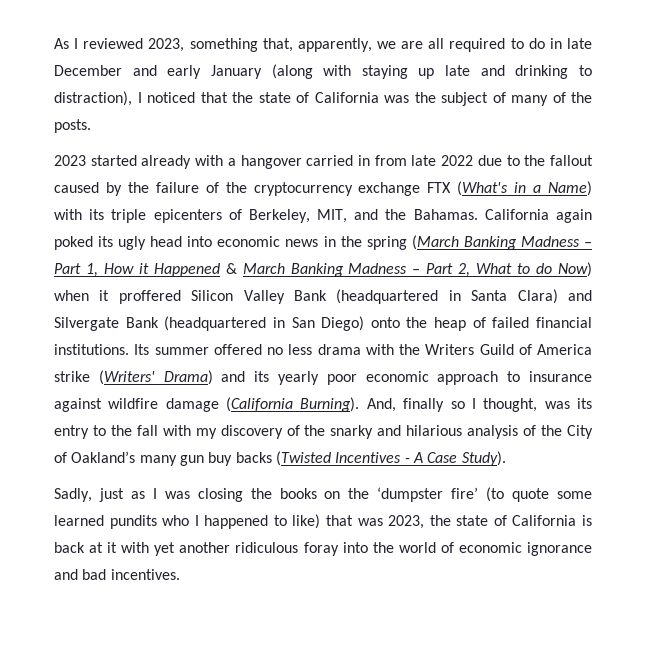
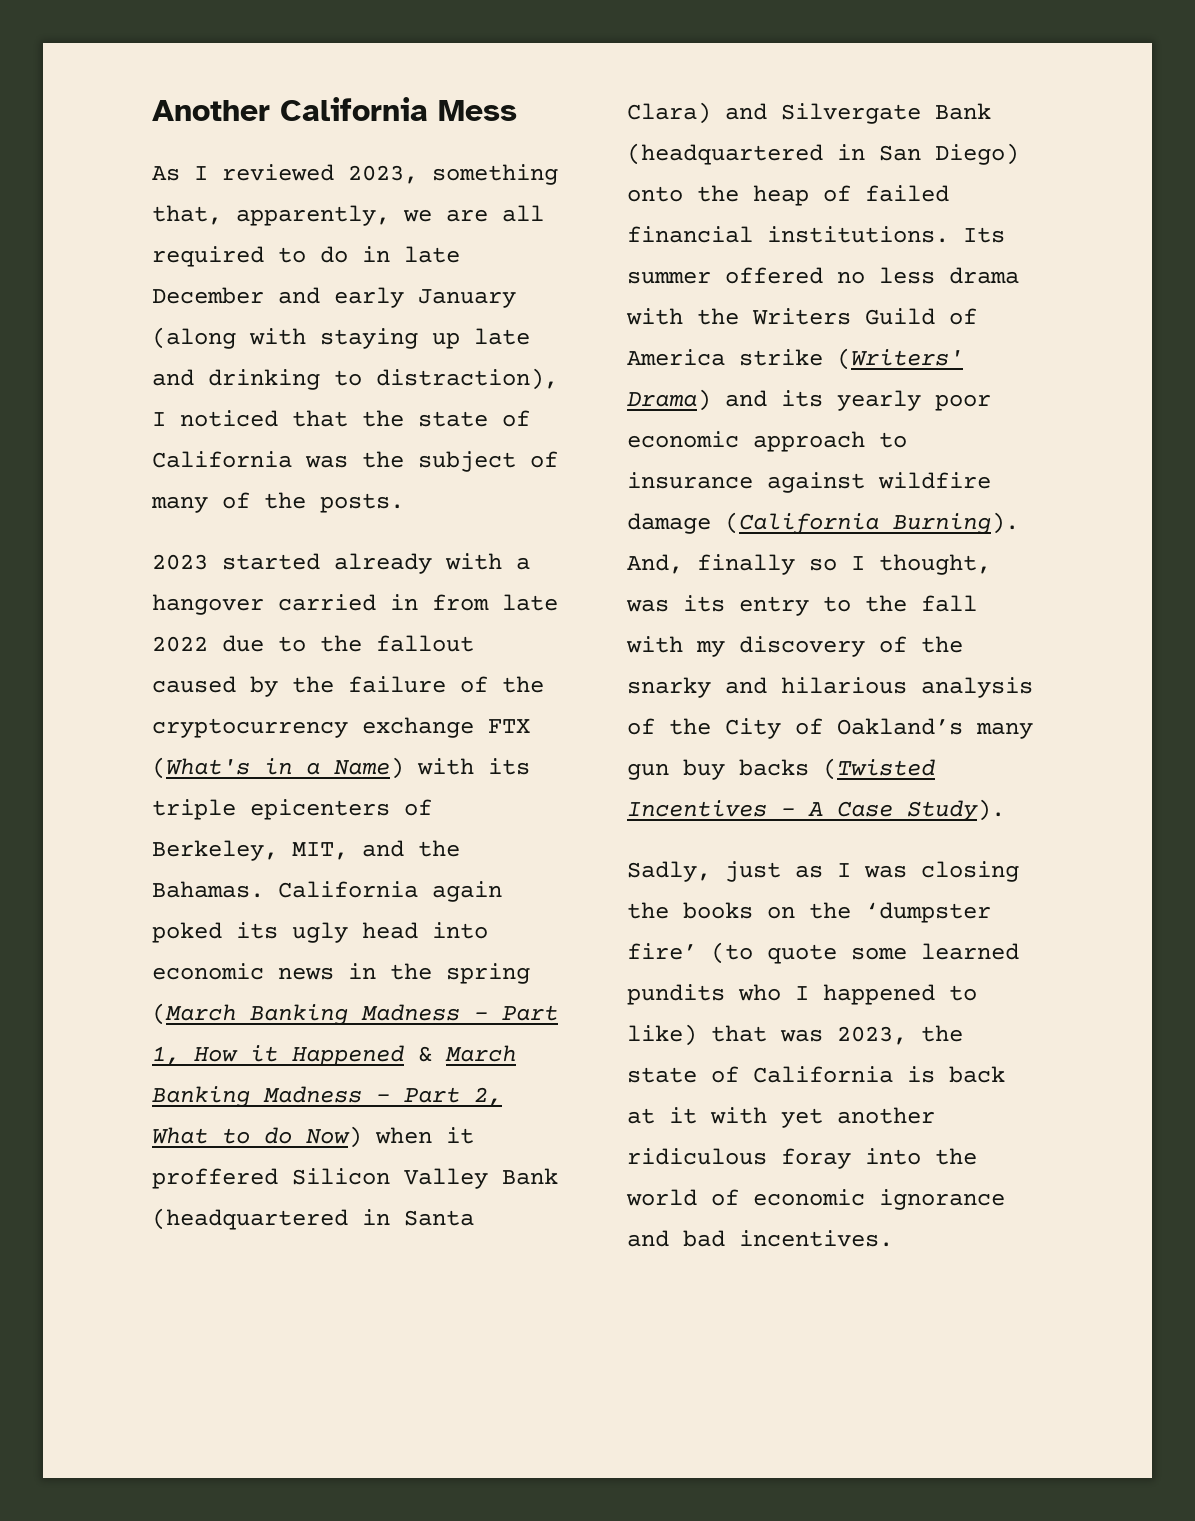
+ Another California Mess

